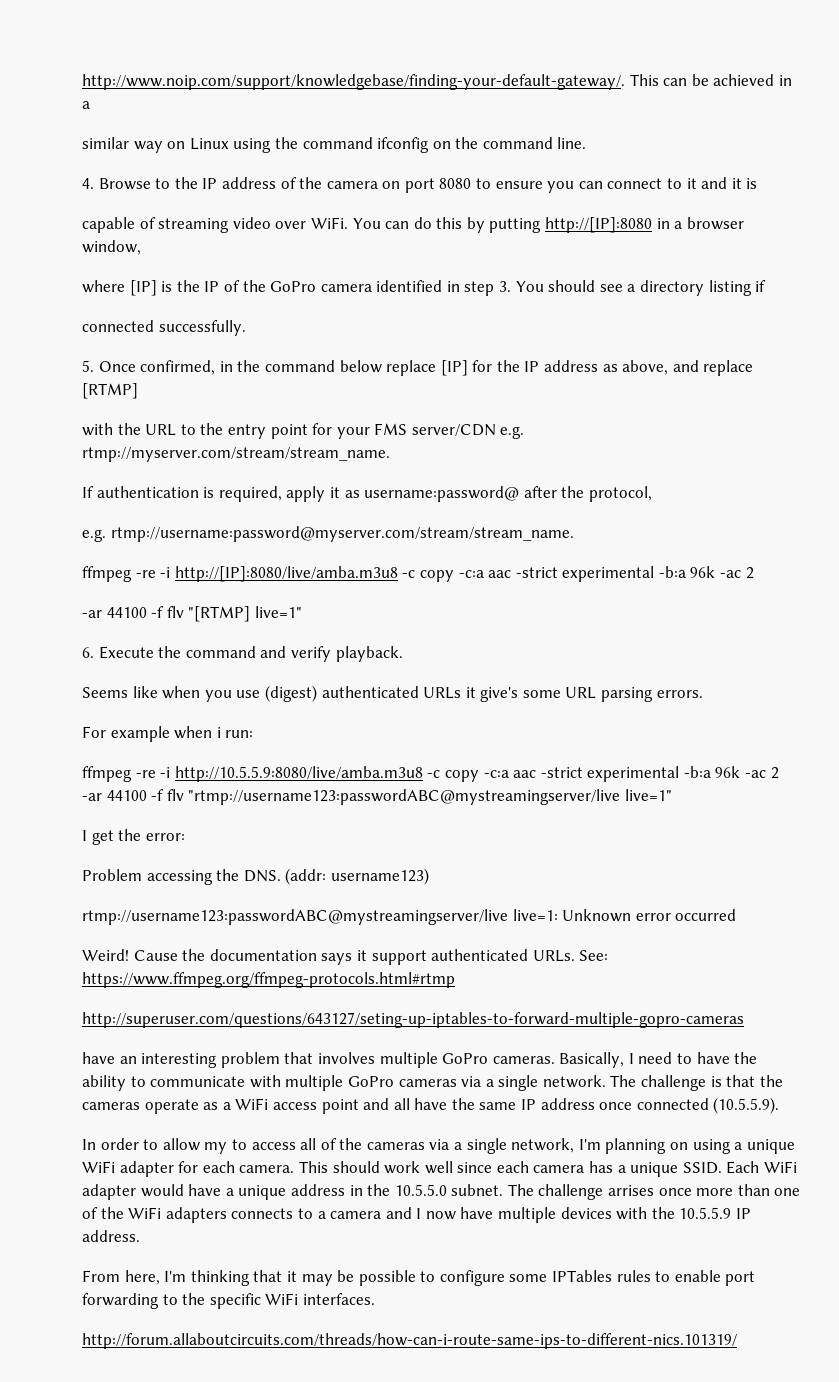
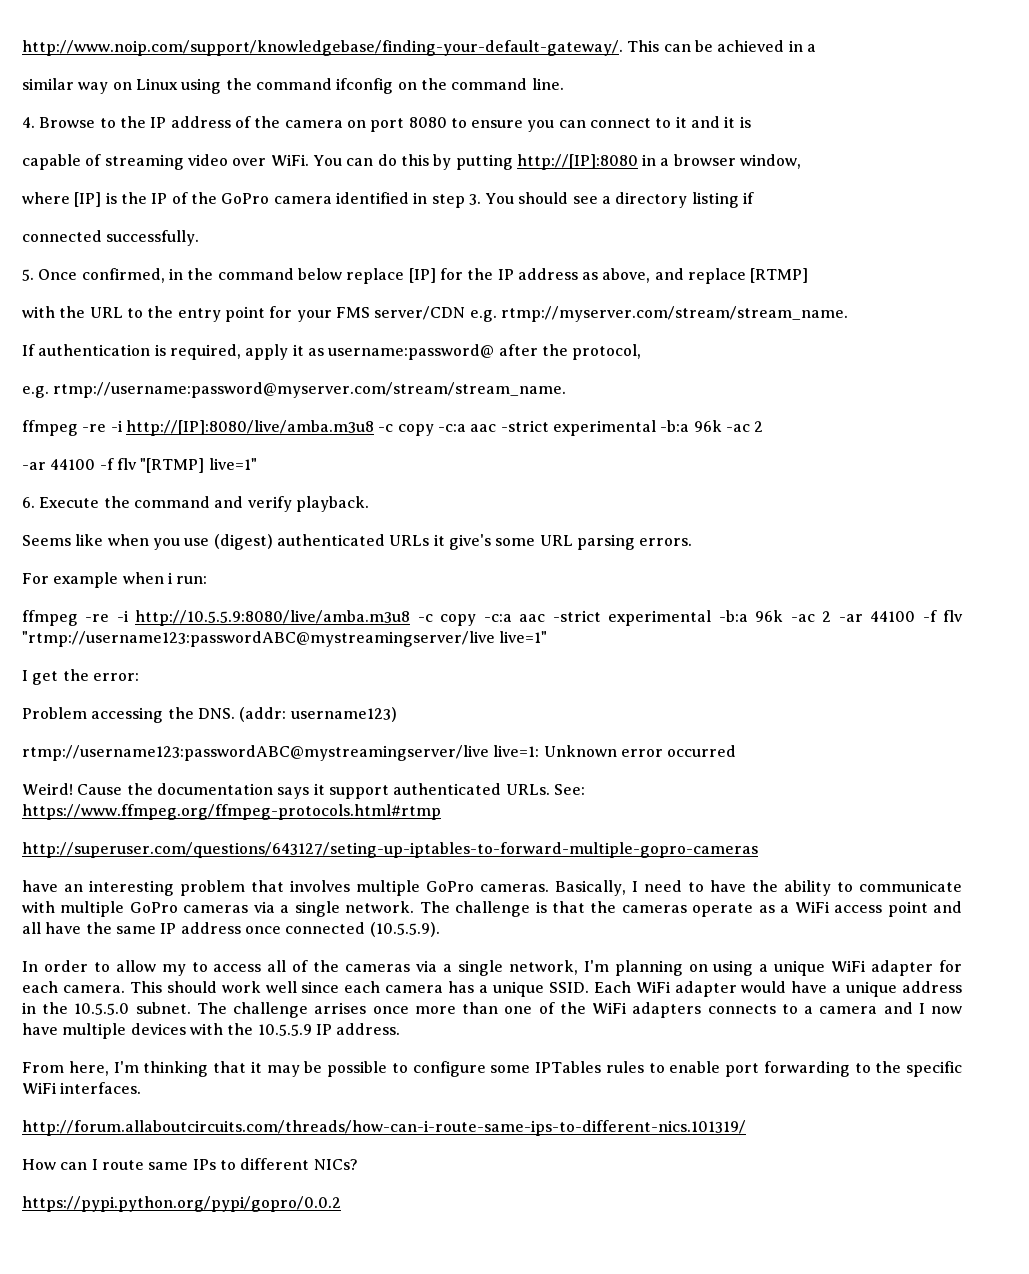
+ How can I route same IPs to different NICs?
+ https://pypi.python.org/pypi/gopro/0.0.2

